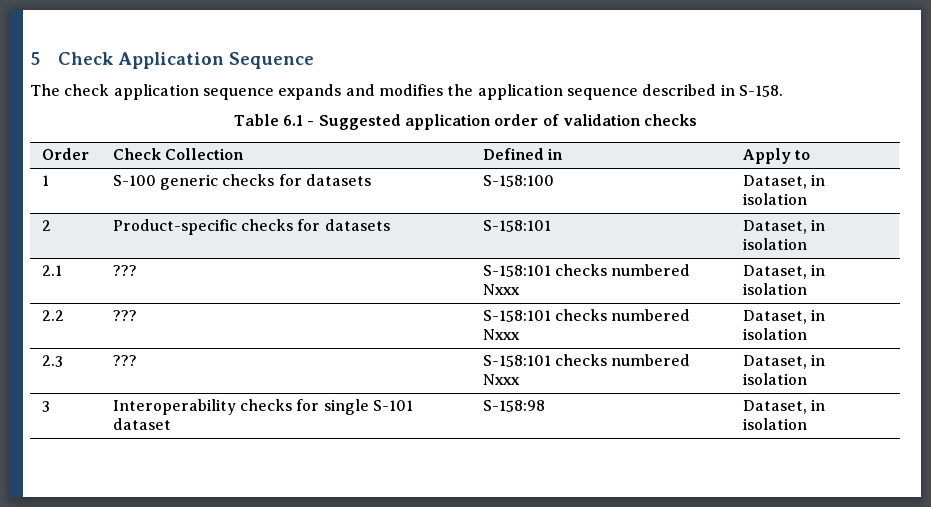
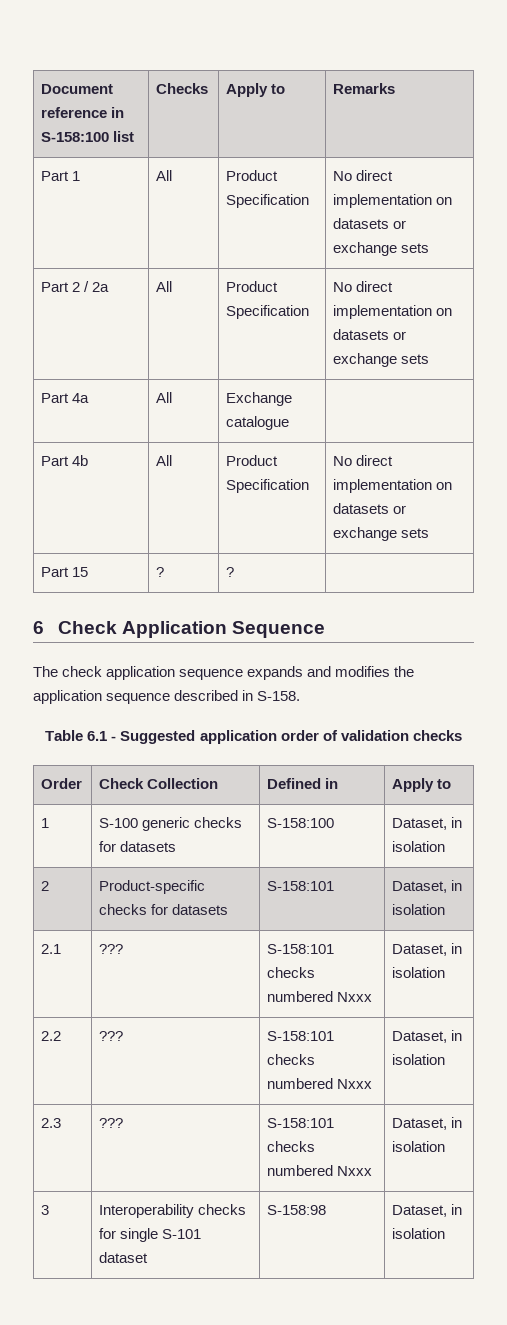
- 5 Check Application Sequence
+ Document reference in S-158:100 list | Checks | Apply to | Remarks
+ Part 1 | All | Product Specification | No direct implementation on datasets or exchange sets
+ Part 2 / 2a | All | Product Specification | No direct implementation on datasets or exchange sets
+ Part 4a | All | Exchange catalogue |
+ Part 4b | All | Product Specification | No direct implementation on datasets or exchange sets
+ Part 15 | ? | ? |
+ 6 Check Application Sequence

